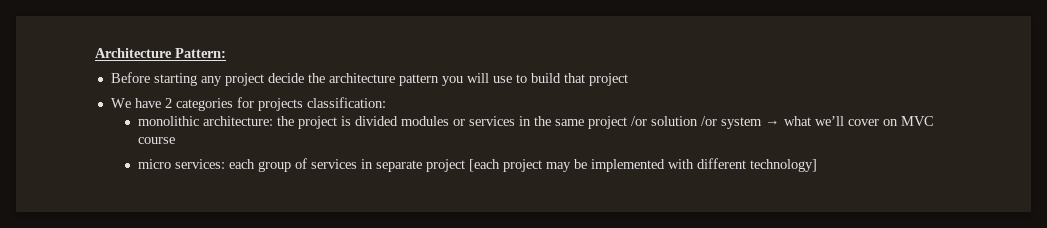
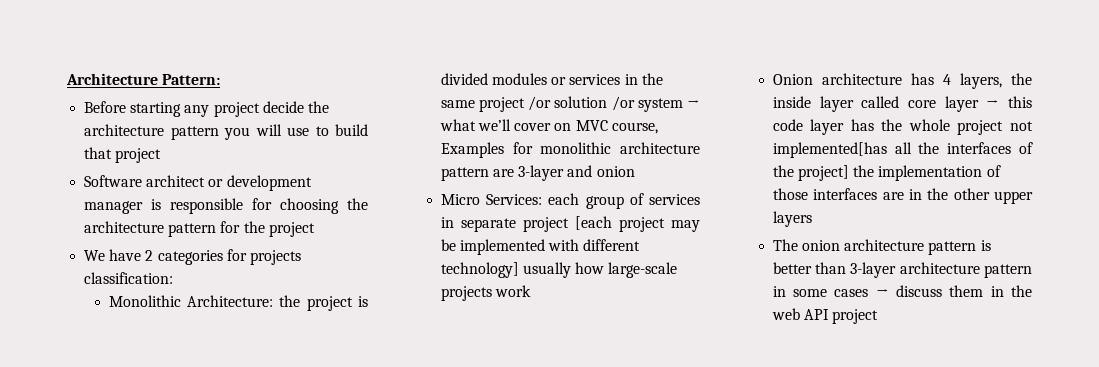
+ Software architect or development manager is responsible for choosing the architecture pattern for the project
- monolithic architecture: the project is divided modules or services in the same project /or solution /or system → what we’ll cover on MVC course
- micro services: each group of services in separate project [each project may be implemented with different technology]
+ Monolithic Architecture: the project is divided modules or services in the same project /or solution /or system → what we’ll cover on MVC course, Examples for monolithic architecture pattern are 3-layer and onion
+ Micro Services: each group of services in separate project [each project may be implemented with different technology] usually how large-scale projects work
+ Onion architecture has 4 layers, the inside layer called core layer → this code layer has the whole project not implemented[has all the interfaces of the project] the implementation of those interfaces are in the other upper layers
+ The onion architecture pattern is better than 3-layer architecture pattern in some cases → discuss them in the web API project

